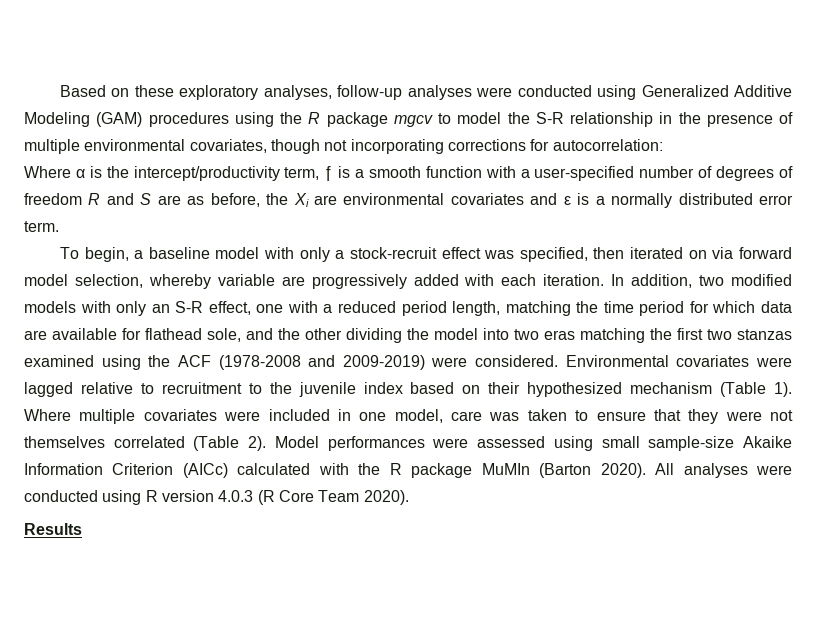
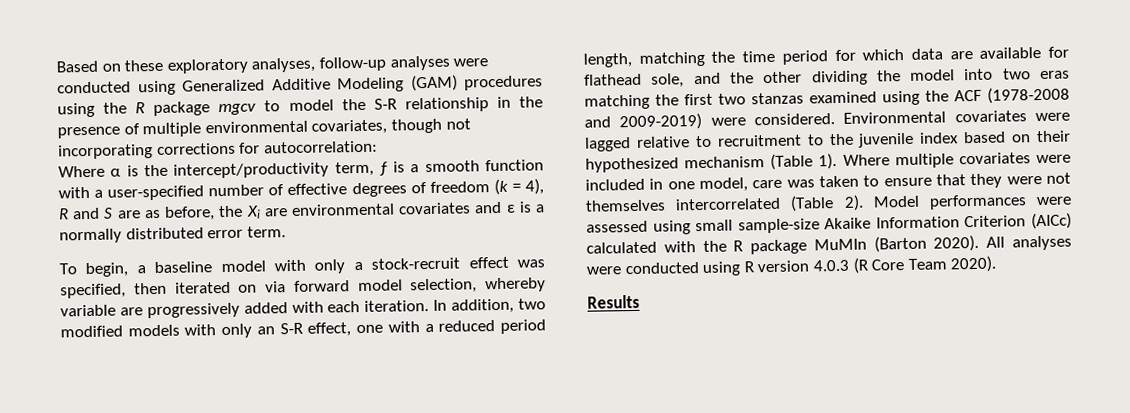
- Where α is the intercept/productivity term, ƒ is a smooth function with a user-specified number of degrees of freedom R and S are as before, the Xi are environmental covariates and ε is a normally distributed error term.
+ Where α is the intercept/productivity term, ƒ is a smooth function with a user-specified number of effective degrees of freedom (k = 4), R and S are as before, the Xi are environmental covariates and ε is a normally distributed error term.
- Where multiple covariates were included in one model, care was taken to ensure that they were not themselves correlated (Table 2).
+ Where multiple covariates were included in one model, care was taken to ensure that they were not themselves intercorrelated (Table 2).

